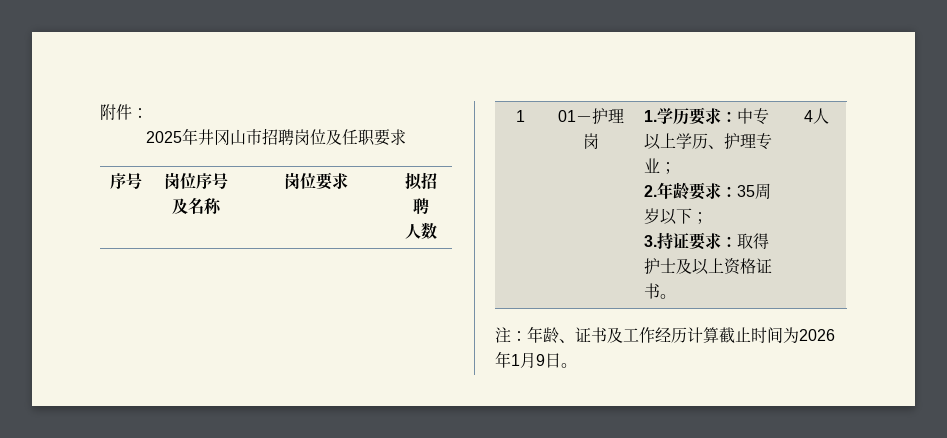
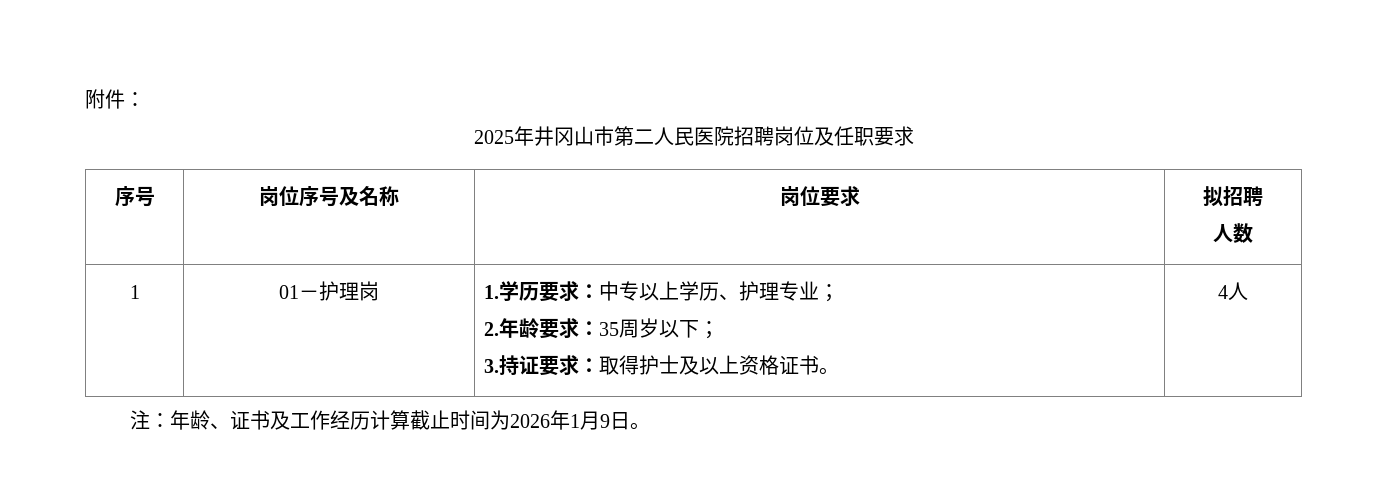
- 2025年井冈山市招聘岗位及任职要求
+ 2025年井冈山市第二人民医院招聘岗位及任职要求

